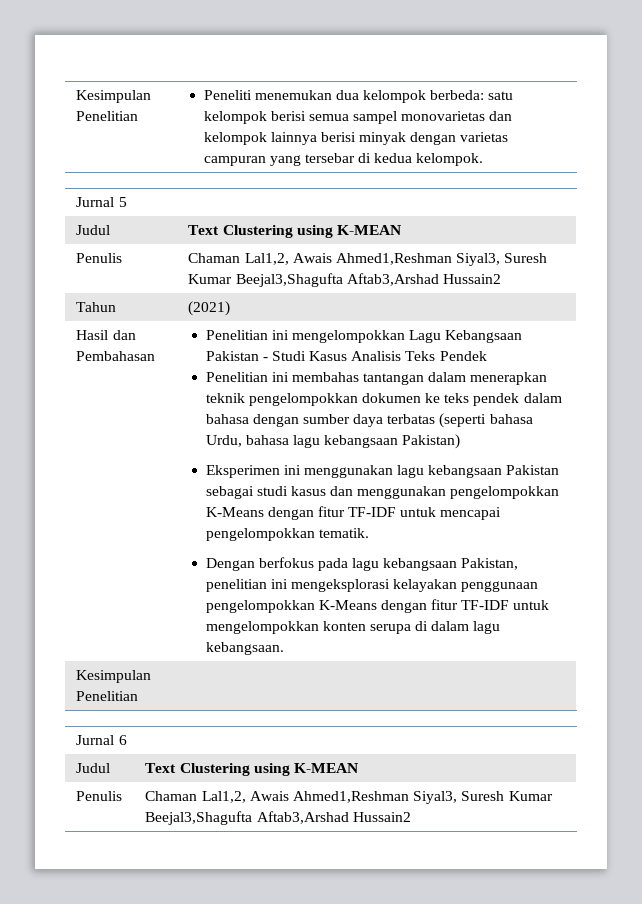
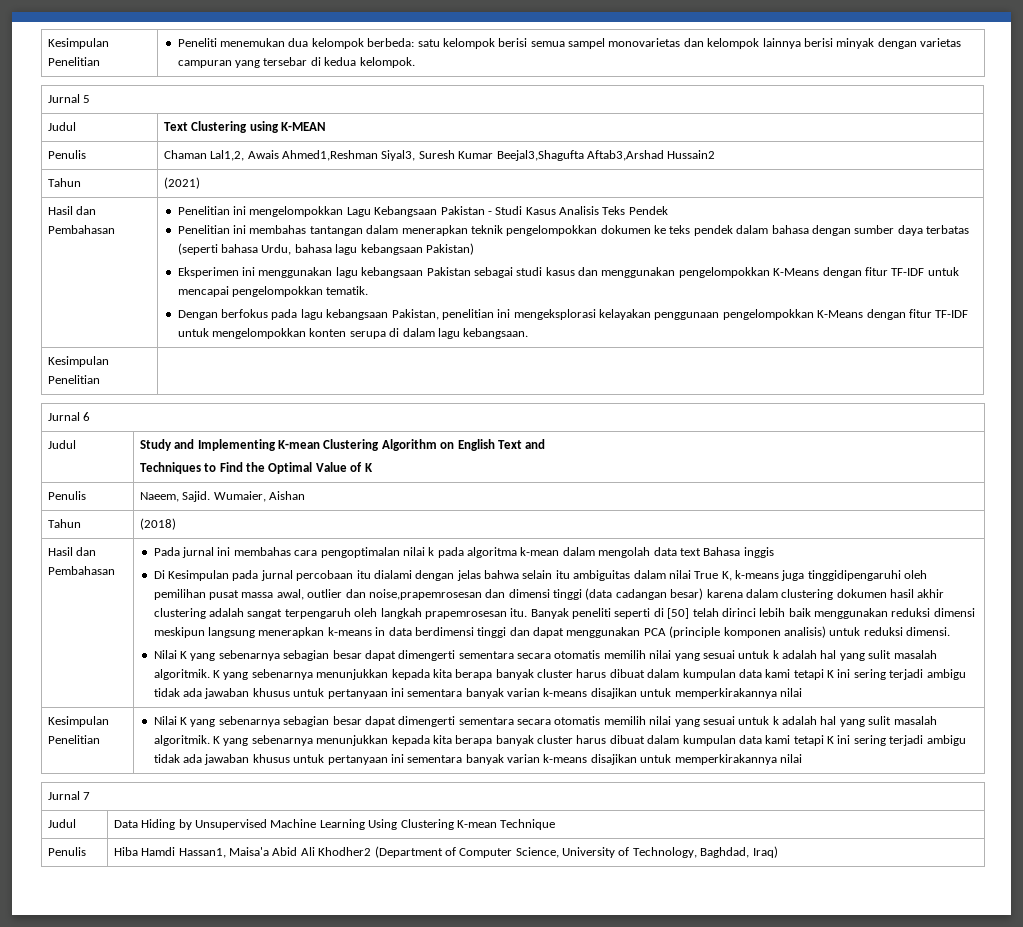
  Jurnal 6
- Judul | Text Clustering using K-MEAN
- Penulis | Chaman Lal1,2, Awais Ahmed1,Reshman Siyal3, Suresh Kumar Beejal3,Shagufta Aftab3,Arshad Hussain2
+ Judul | Study and Implementing K-mean Clustering Algorithm on English Text and
+ Techniques to Find the Optimal Value of K
+ Penulis | Naeem, Sajid. Wumaier, Aishan
+ Tahun | (2018)
+ Hasil dan Pembahasan | Pada jurnal ini membahas cara pengoptimalan nilai k pada algoritma k-mean dalam mengolah data text Bahasa inggis
+ Di Kesimpulan pada jurnal percobaan itu dialami dengan jelas bahwa selain itu ambiguitas dalam nilai True K, k-means juga tinggidipengaruhi oleh pemilihan pusat massa awal, outlier dan noise,prapemrosesan dan dimensi tinggi (data cadangan besar) karena dalam clustering dokumen hasil akhir clustering adalah sangat terpengaruh oleh langkah prapemrosesan itu. Banyak peneliti seperti di [50] telah dirinci lebih baik menggunakan reduksi dimensi meskipun langsung menerapkan k-means in data berdimensi tinggi dan dapat menggunakan PCA (principle komponen analisis) untuk reduksi dimensi.
+ Nilai K yang sebenarnya sebagian besar dapat dimengerti sementara secara otomatis memilih nilai yang sesuai untuk k adalah hal yang sulit masalah algoritmik. K yang sebenarnya menunjukkan kepada kita berapa banyak cluster harus dibuat dalam kumpulan data kami tetapi K ini sering terjadi ambigu tidak ada jawaban khusus untuk pertanyaan ini sementara banyak varian k-means disajikan untuk memperkirakannya nilai
+ Kesimpulan Penelitian | Nilai K yang sebenarnya sebagian besar dapat dimengerti sementara secara otomatis memilih nilai yang sesuai untuk k adalah hal yang sulit masalah algoritmik. K yang sebenarnya menunjukkan kepada kita berapa banyak cluster harus dibuat dalam kumpulan data kami tetapi K ini sering terjadi ambigu tidak ada jawaban khusus untuk pertanyaan ini sementara banyak varian k-means disajikan untuk memperkirakannya nilai
+ Jurnal 7
+ Judul | Data Hiding by Unsupervised Machine Learning Using Clustering K-mean Technique
+ Penulis | Hiba Hamdi Hassan1, Maisa'a Abid Ali Khodher2 (Department of Computer Science, University of Technology, Baghdad, Iraq)

